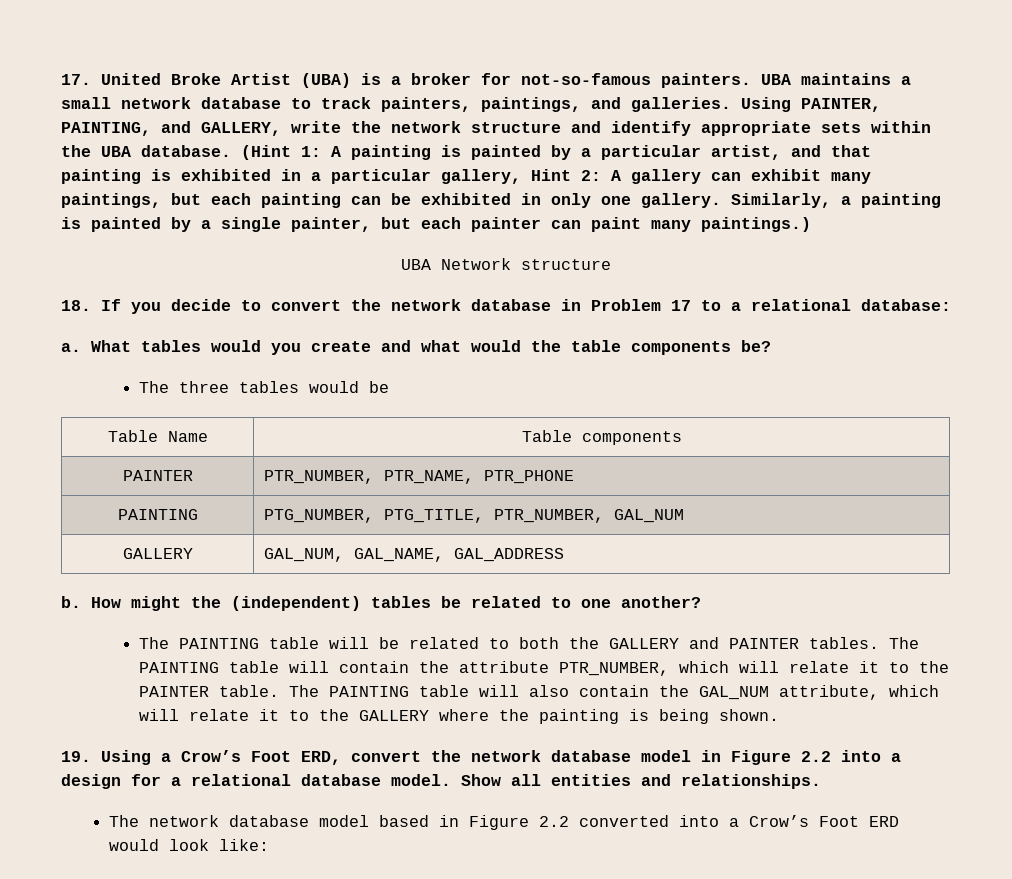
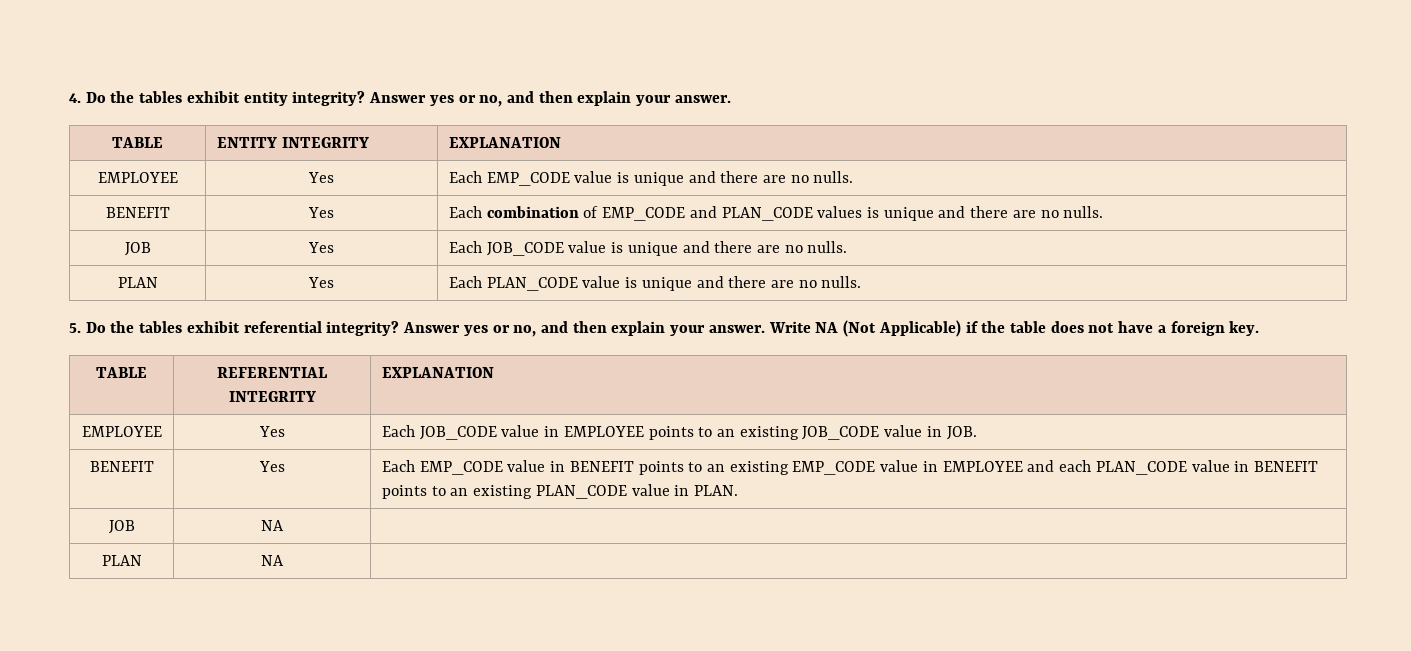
- 17. United Broke Artist (UBA) is a broker for not-so-famous painters. UBA maintains a small network database to track painters, paintings, and galleries. Using PAINTER, PAINTING, and GALLERY, write the network structure and identify appropriate sets within the UBA database. (Hint 1: A painting is painted by a particular artist, and that painting is exhibited in a particular gallery, Hint 2: A gallery can exhibit many paintings, but each painting can be exhibited in only one gallery. Similarly, a painting is painted by a single painter, but each painter can paint many paintings.)
- UBA Network structure
- 18. If you decide to convert the network database in Problem 17 to a relational database:
- a. What tables would you create and what would the table components be?
- The three tables would be
- Table Name | Table components
- PAINTER | PTR_NUMBER, PTR_NAME, PTR_PHONE
- PAINTING | PTG_NUMBER, PTG_TITLE, PTR_NUMBER, GAL_NUM
- GALLERY | GAL_NUM, GAL_NAME, GAL_ADDRESS
- b. How might the (independent) tables be related to one another?
- The PAINTING table will be related to both the GALLERY and PAINTER tables. The PAINTING table will contain the attribute PTR_NUMBER, which will relate it to the PAINTER table. The PAINTING table will also contain the GAL_NUM attribute, which will relate it to the GALLERY where the painting is being shown.
- 19. Using a Crow’s Foot ERD, convert the network database model in Figure 2.2 into a design for a relational database model. Show all entities and relationships.
- The network database model based in Figure 2.2 converted into a Crow’s Foot ERD would look like:
+ 4. Do the tables exhibit entity integrity? Answer yes or no, and then explain your answer.
+ TABLE | ENTITY INTEGRITY | EXPLANATION
+ EMPLOYEE | Yes | Each EMP_CODE value is unique and there are no nulls.
+ BENEFIT | Yes | Each combination of EMP_CODE and PLAN_CODE values is unique and there are no nulls.
+ JOB | Yes | Each JOB_CODE value is unique and there are no nulls.
+ PLAN | Yes | Each PLAN_CODE value is unique and there are no nulls.
+ 5. Do the tables exhibit referential integrity? Answer yes or no, and then explain your answer. Write NA (Not Applicable) if the table does not have a foreign key.
+ TABLE | REFERENTIAL INTEGRITY | EXPLANATION
+ EMPLOYEE | Yes | Each JOB_CODE value in EMPLOYEE points to an existing JOB_CODE value in JOB.
+ BENEFIT | Yes | Each EMP_CODE value in BENEFIT points to an existing EMP_CODE value in EMPLOYEE and each PLAN_CODE value in BENEFIT points to an existing PLAN_CODE value in PLAN.
+ JOB | NA |
+ PLAN | NA |

